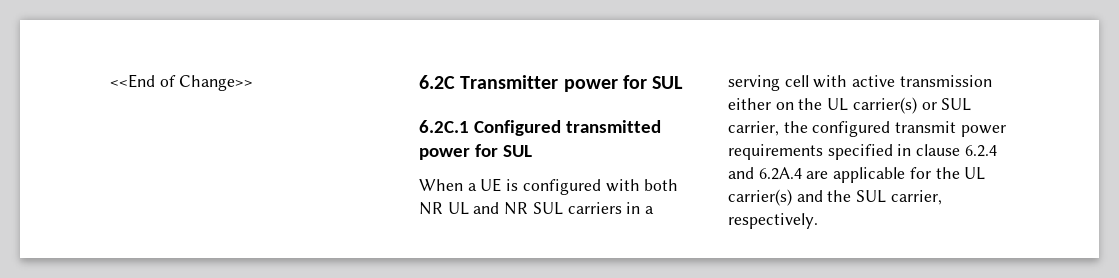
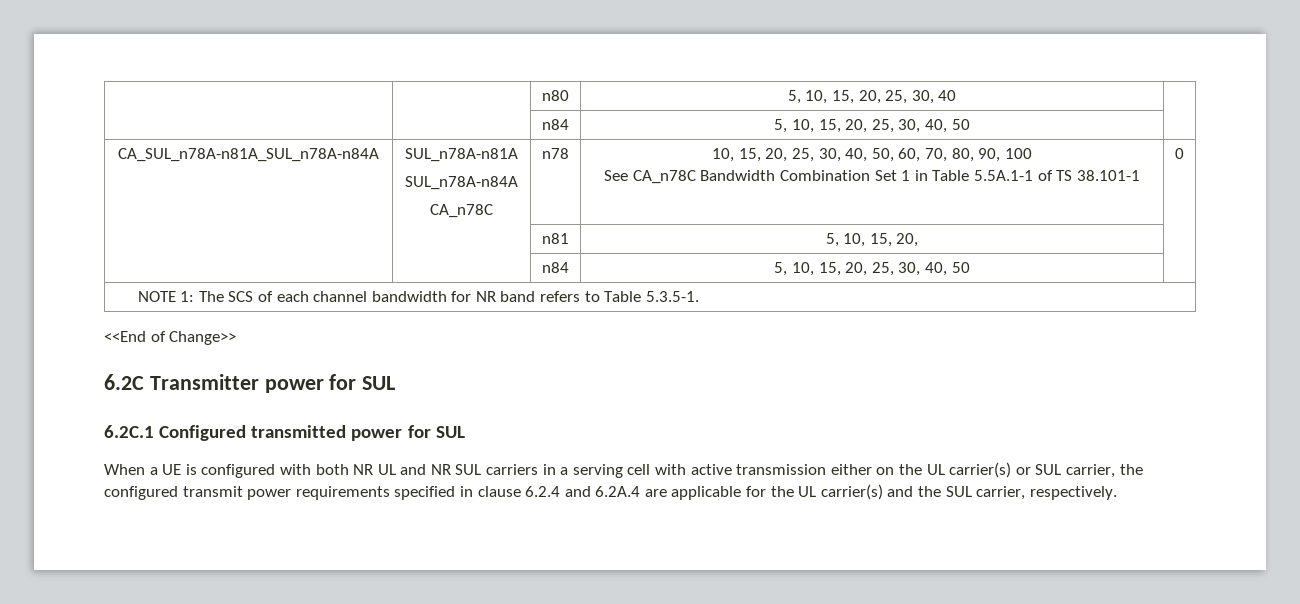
+ | | n80 | 5, 10, 15, 20, 25, 30, 40 |
+ | | n84 | 5, 10, 15, 20, 25, 30, 40, 50 |
+ CA_SUL_n78A-n81A_SUL_n78A-n84A | SUL_n78A-n81A
+ SUL_n78A-n84A
+ CA_n78C | n78 | 10, 15, 20, 25, 30, 40, 50, 60, 70, 80, 90, 100
+ See CA_n78C Bandwidth Combination Set 1 in Table 5.5A.1-1 of TS 38.101-1 | 0
+ | | n81 | 5, 10, 15, 20, |
+ | | n84 | 5, 10, 15, 20, 25, 30, 40, 50 |
+ NOTE 1: The SCS of each channel bandwidth for NR band refers to Table 5.3.5-1.

